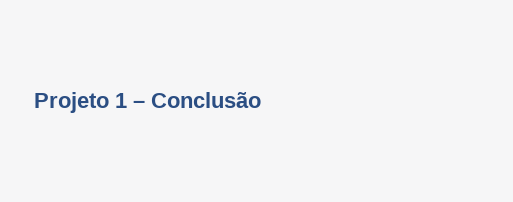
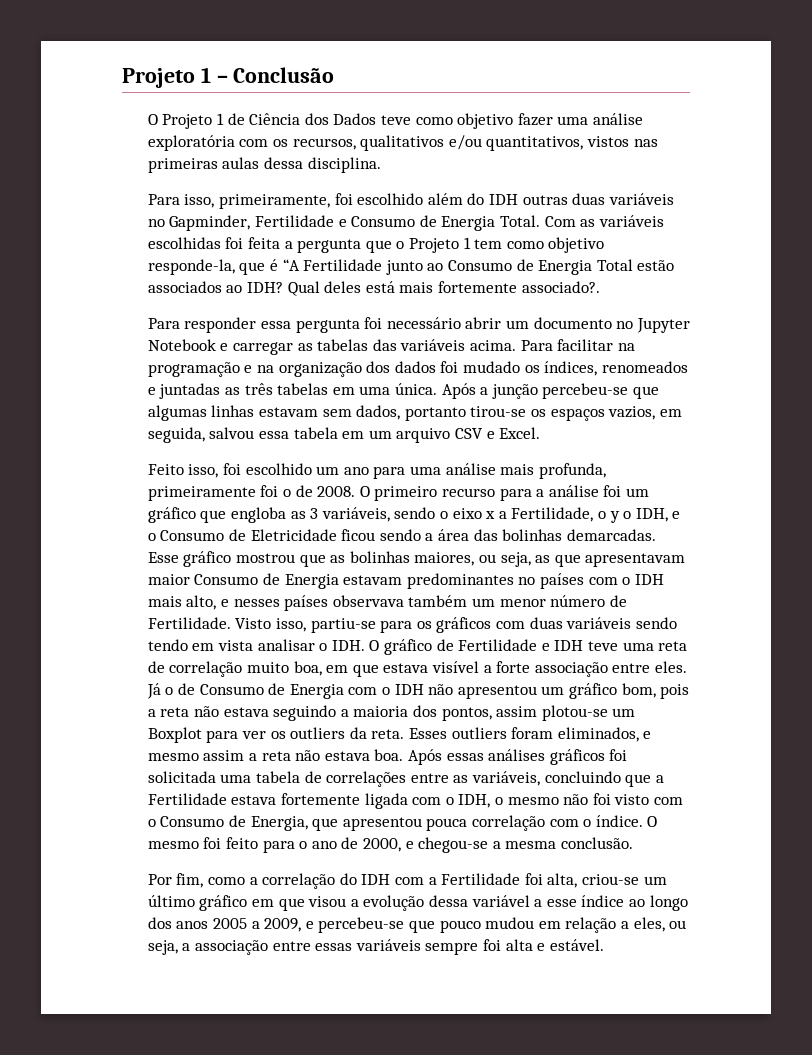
+ O Projeto 1 de Ciência dos Dados teve como objetivo fazer uma análise exploratória com os recursos, qualitativos e/ou quantitativos, vistos nas primeiras aulas dessa disciplina.
+ Para isso, primeiramente, foi escolhido além do IDH outras duas variáveis no Gapminder, Fertilidade e Consumo de Energia Total. Com as variáveis escolhidas foi feita a pergunta que o Projeto 1 tem como objetivo responde-la, que é “A Fertilidade junto ao Consumo de Energia Total estão associados ao IDH? Qual deles está mais fortemente associado?.
+ Para responder essa pergunta foi necessário abrir um documento no Jupyter Notebook e carregar as tabelas das variáveis acima. Para facilitar na programação e na organização dos dados foi mudado os índices, renomeados e juntadas as três tabelas em uma única. Após a junção percebeu-se que algumas linhas estavam sem dados, portanto tirou-se os espaços vazios, em seguida, salvou essa tabela em um arquivo CSV e Excel.
+ Feito isso, foi escolhido um ano para uma análise mais profunda, primeiramente foi o de 2008. O primeiro recurso para a análise foi um gráfico que engloba as 3 variáveis, sendo o eixo x a Fertilidade, o y o IDH, e o Consumo de Eletricidade ficou sendo a área das bolinhas demarcadas. Esse gráfico mostrou que as bolinhas maiores, ou seja, as que apresentavam maior Consumo de Energia estavam predominantes no países com o IDH mais alto, e nesses países observava também um menor número de Fertilidade. Visto isso, partiu-se para os gráficos com duas variáveis sendo tendo em vista analisar o IDH. O gráfico de Fertilidade e IDH teve uma reta de correlação muito boa, em que estava visível a forte associação entre eles. Já o de Consumo de Energia com o IDH não apresentou um gráfico bom, pois a reta não estava seguindo a maioria dos pontos, assim plotou-se um Boxplot para ver os outliers da reta. Esses outliers foram eliminados, e mesmo assim a reta não estava boa. Após essas análises gráficos foi solicitada uma tabela de correlações entre as variáveis, concluindo que a Fertilidade estava fortemente ligada com o IDH, o mesmo não foi visto com o Consumo de Energia, que apresentou pouca correlação com o índice. O mesmo foi feito para o ano de 2000, e chegou-se a mesma conclusão.
+ Por fim, como a correlação do IDH com a Fertilidade foi alta, criou-se um último gráfico em que visou a evolução dessa variável a esse índice ao longo dos anos 2005 a 2009, e percebeu-se que pouco mudou em relação a eles, ou seja, a associação entre essas variáveis sempre foi alta e estável.

